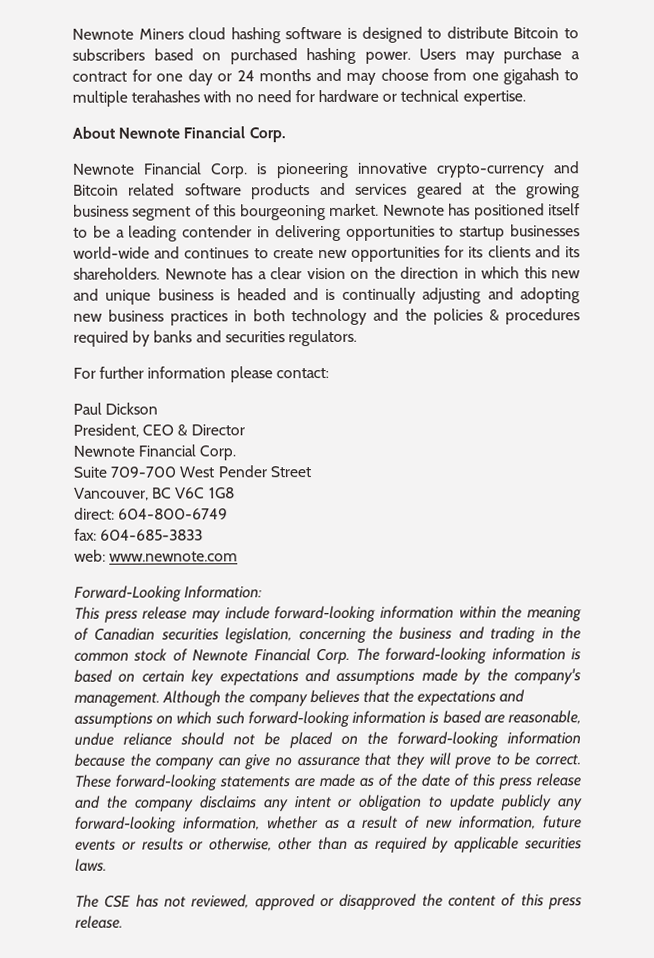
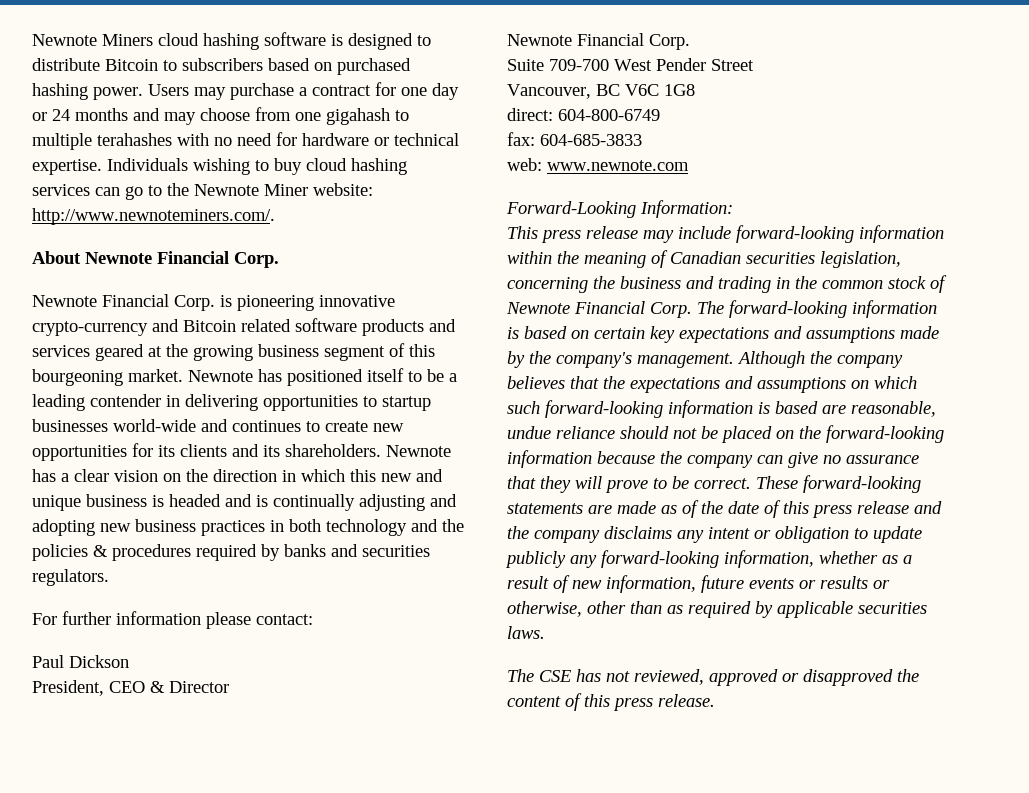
+ Individuals wishing to buy cloud hashing services can go to the Newnote Miner website: http://www.newnoteminers.com/.

